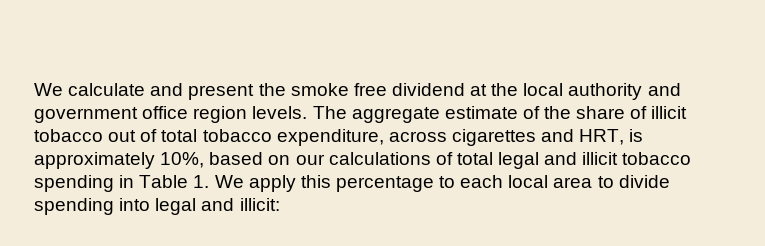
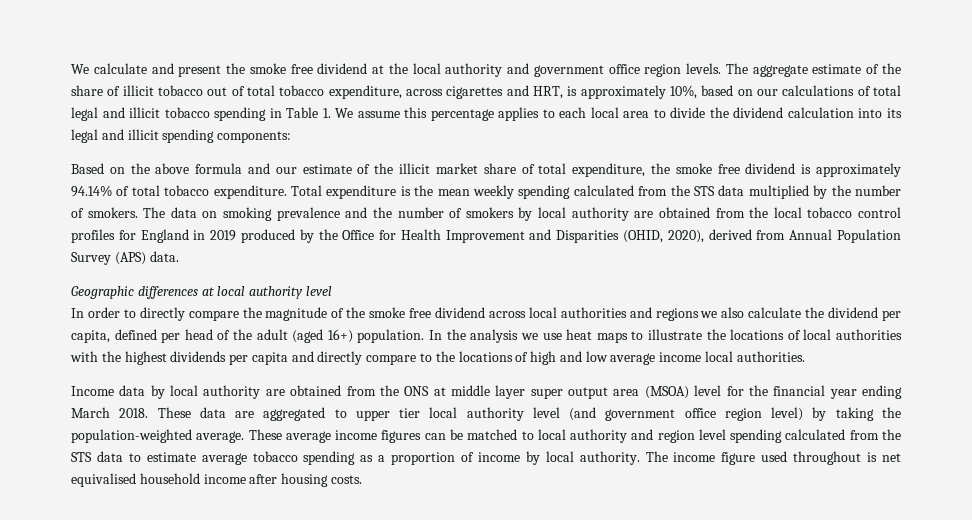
- The aggregate estimate of the share of illicit tobacco out of total tobacco expenditure, across cigarettes and HRT, is approximately 10%, based on our calculations of total legal and illicit tobacco spending in Table 1. We apply this percentage to each local area to divide spending into legal and illicit:
+ The aggregate estimate of the share of illicit tobacco out of total tobacco expenditure, across cigarettes and HRT, is approximately 10%, based on our calculations of total legal and illicit tobacco spending in Table 1. We assume this percentage applies to each local area to divide the dividend calculation into its legal and illicit spending components:
+ Based on the above formula and our estimate of the illicit market share of total expenditure, the smoke free dividend is approximately 94.14% of total tobacco expenditure. Total expenditure is the mean weekly spending calculated from the STS data multiplied by the number of smokers. The data on smoking prevalence and the number of smokers by local authority are obtained from the local tobacco control profiles for England in 2019 produced by the Office for Health Improvement and Disparities (OHID, 2020), derived from Annual Population Survey (APS) data.
+ Geographic differences at local authority level
+ In order to directly compare the magnitude of the smoke free dividend across local authorities and regions we also calculate the dividend per capita, defined per head of the adult (aged 16+) population. In the analysis we use heat maps to illustrate the locations of local authorities with the highest dividends per capita and directly compare to the locations of high and low average income local authorities.
+ Income data by local authority are obtained from the ONS at middle layer super output area (MSOA) level for the financial year ending March 2018. These data are aggregated to upper tier local authority level (and government office region level) by taking the population-weighted average. These average income figures can be matched to local authority and region level spending calculated from the STS data to estimate average tobacco spending as a proportion of income by local authority. The income figure used throughout is net equivalised household income after housing costs.

